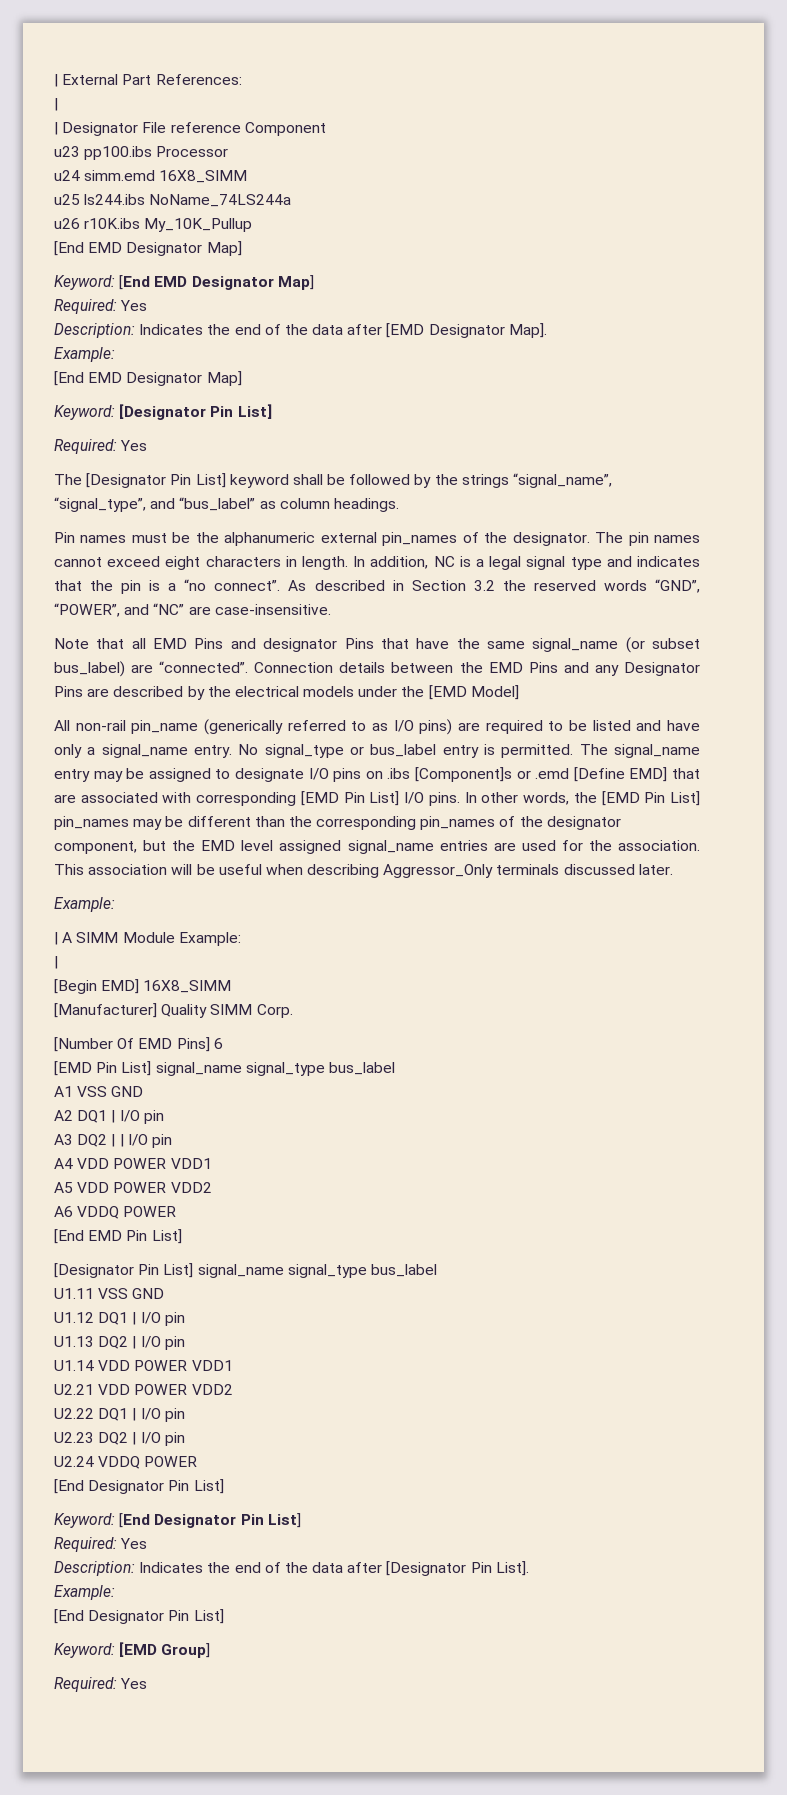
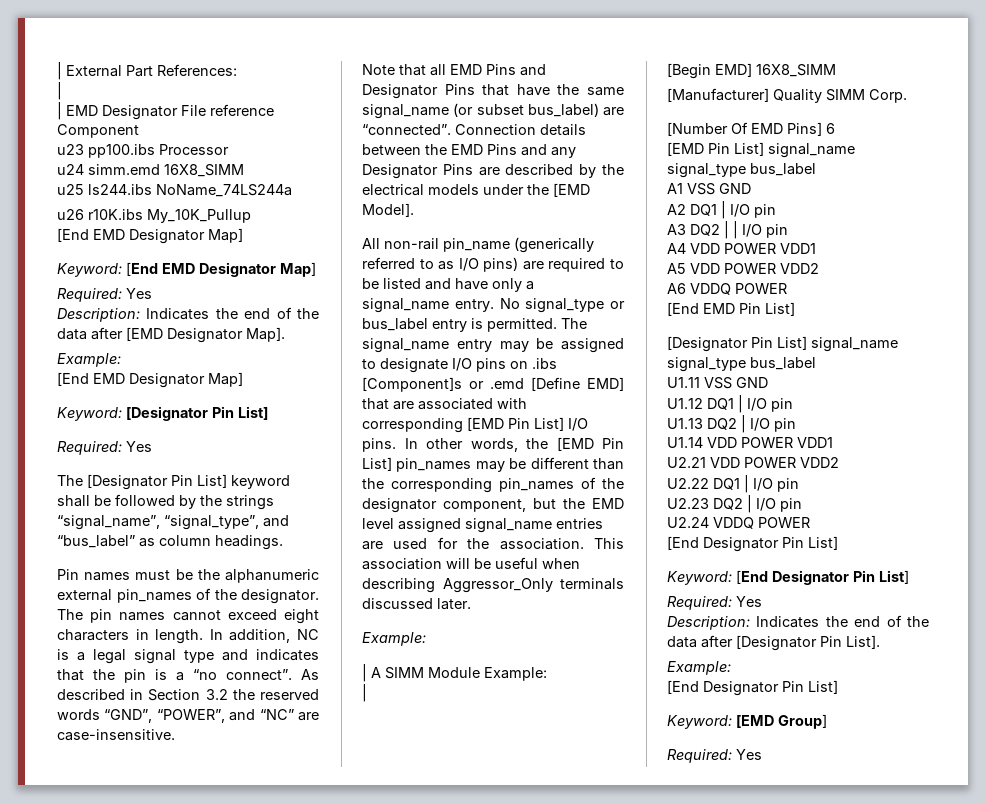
- | Designator File reference Component
+ | EMD Designator File reference Component
- Note that all EMD Pins and designator Pins that have the same signal_name (or subset bus_label) are “connected”.
+ Note that all EMD Pins and Designator Pins that have the same signal_name (or subset bus_label) are “connected”.
- Connection details between the EMD Pins and any Designator Pins are described by the electrical models under the [EMD Model]
+ Connection details between the EMD Pins and any Designator Pins are described by the electrical models under the [EMD Model].

